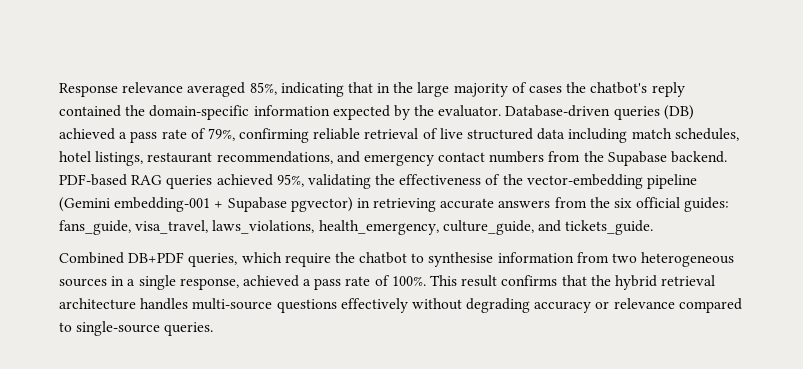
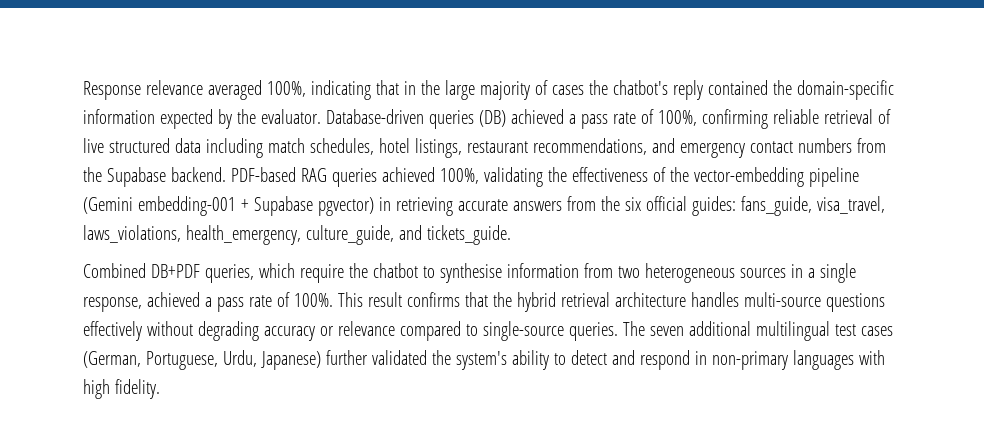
- Response relevance averaged 85%, indicating that in the large majority of cases the chatbot's reply contained the domain-specific information expected by the evaluator.
+ Response relevance averaged 100%, indicating that in the large majority of cases the chatbot's reply contained the domain-specific information expected by the evaluator.
- Database-driven queries (DB) achieved a pass rate of 79%, confirming reliable retrieval of live structured data including match schedules, hotel listings, restaurant recommendations, and emergency contact numbers from the Supabase backend.
+ Database-driven queries (DB) achieved a pass rate of 100%, confirming reliable retrieval of live structured data including match schedules, hotel listings, restaurant recommendations, and emergency contact numbers from the Supabase backend.
- PDF-based RAG queries achieved 95%, validating the effectiveness of the vector-embedding pipeline (Gemini embedding-001 + Supabase pgvector) in retrieving accurate answers from the six official guides: fans_guide, visa_travel, laws_violations, health_emergency, culture_guide, and tickets_guide.
+ PDF-based RAG queries achieved 100%, validating the effectiveness of the vector-embedding pipeline (Gemini embedding-001 + Supabase pgvector) in retrieving accurate answers from the six official guides: fans_guide, visa_travel, laws_violations, health_emergency, culture_guide, and tickets_guide.
+ The seven additional multilingual test cases (German, Portuguese, Urdu, Japanese) further validated the system's ability to detect and respond in non-primary languages with high fidelity.

